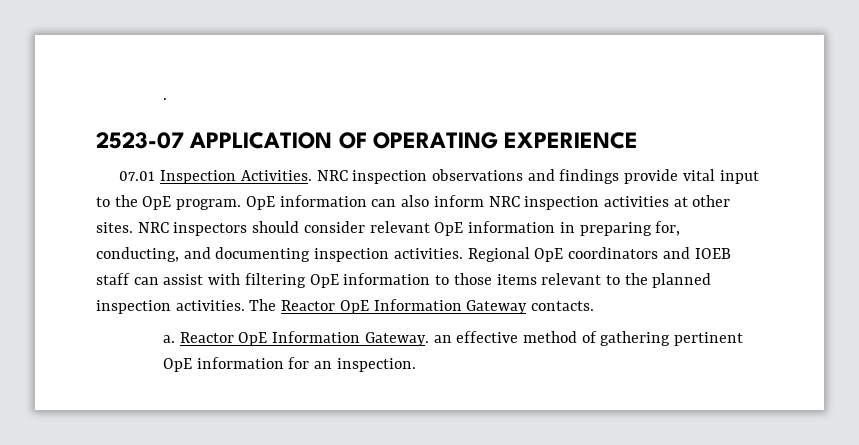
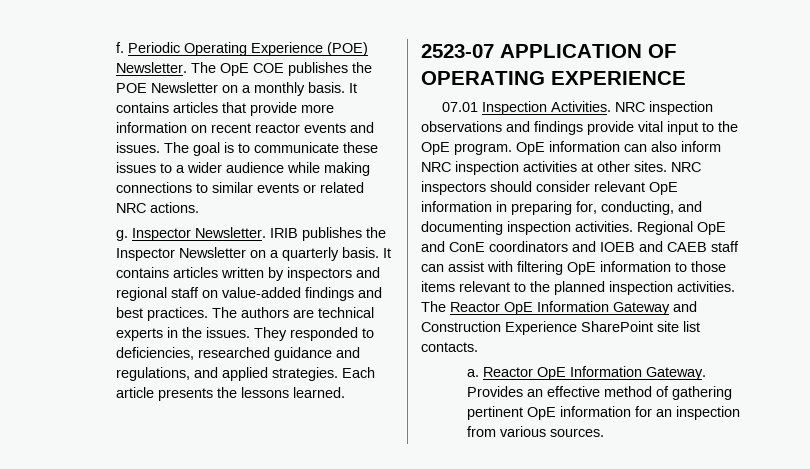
- .
+ f. Periodic Operating Experience (POE) Newsletter. The OpE COE publishes the POE Newsletter on a monthly basis. It contains articles that provide more information on recent reactor events and issues. The goal is to communicate these issues to a wider audience while making connections to similar events or related NRC actions.
+ g. Inspector Newsletter. IRIB publishes the Inspector Newsletter on a quarterly basis. It contains articles written by inspectors and regional staff on value-added findings and best practices. The authors are technical experts in the issues. They responded to deficiencies, researched guidance and regulations, and applied strategies. Each article presents the lessons learned.
- Regional OpE coordinators and IOEB staff can assist with filtering OpE information to those items relevant to the planned inspection activities.
+ Regional OpE and ConE coordinators and IOEB and CAEB staff can assist with filtering OpE information to those items relevant to the planned inspection activities.
- The Reactor OpE Information Gateway contacts.
+ The Reactor OpE Information Gateway and Construction Experience SharePoint site list contacts.
- Reactor OpE Information Gateway. an effective method of gathering pertinent OpE information for an inspection.
+ Reactor OpE Information Gateway. Provides an effective method of gathering pertinent OpE information for an inspection from various sources.

